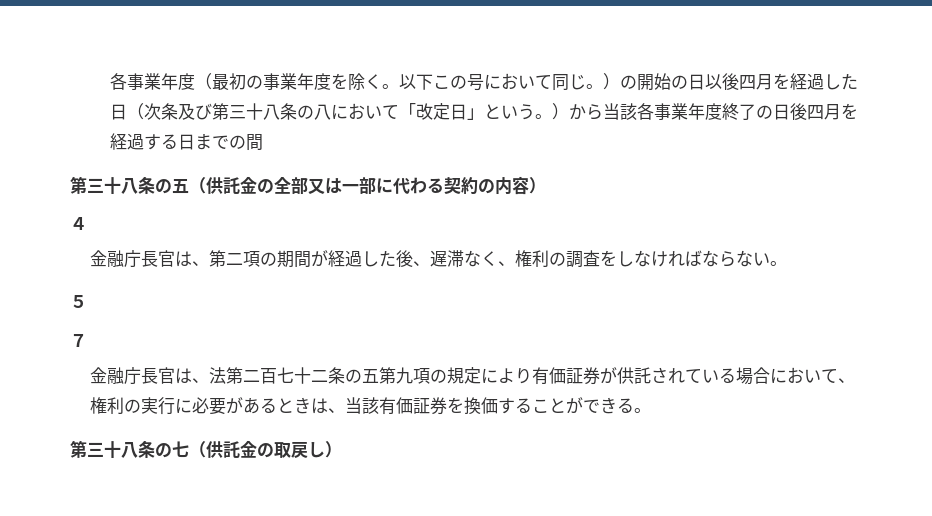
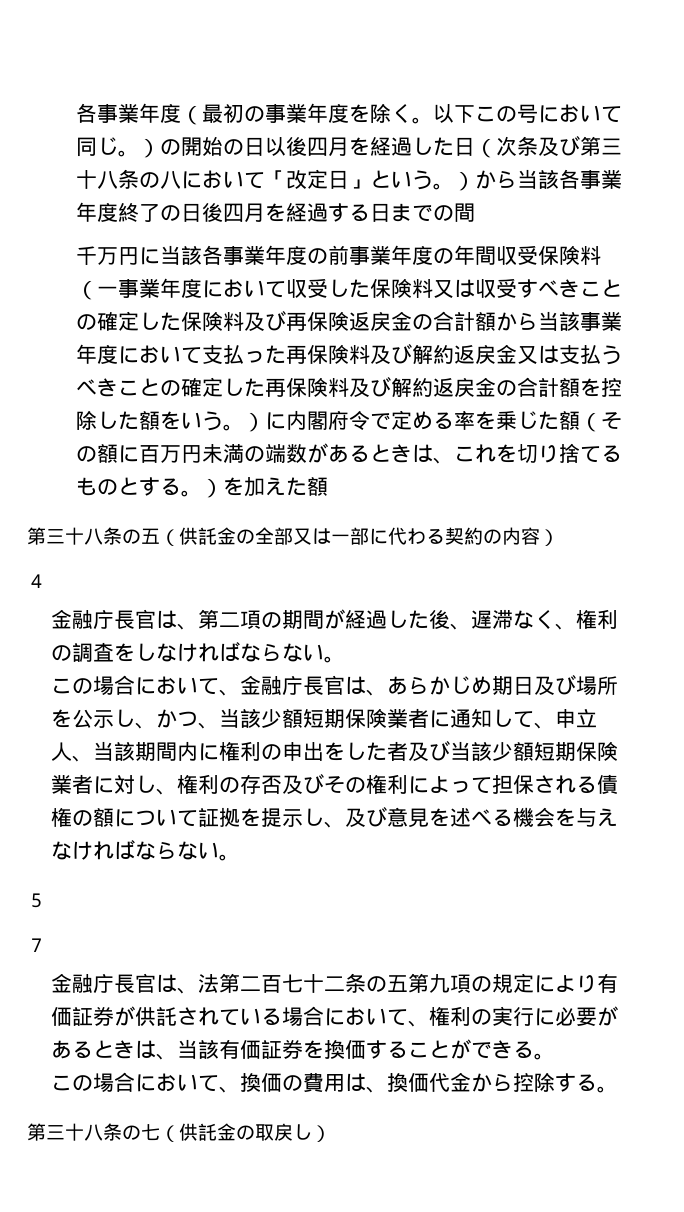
+ 千万円に当該各事業年度の前事業年度の年間収受保険料（一事業年度において収受した保険料又は収受すべきことの確定した保険料及び再保険返戻金の合計額から当該事業年度において支払った再保険料及び解約返戻金又は支払うべきことの確定した再保険料及び解約返戻金の合計額を控除した額をいう。）に内閣府令で定める率を乗じた額（その額に百万円未満の端数があるときは、これを切り捨てるものとする。）を加えた額
+ この場合において、金融庁長官は、あらかじめ期日及び場所を公示し、かつ、当該少額短期保険業者に通知して、申立人、当該期間内に権利の申出をした者及び当該少額短期保険業者に対し、権利の存否及びその権利によって担保される債権の額について証拠を提示し、及び意見を述べる機会を与えなければならない。
+ この場合において、換価の費用は、換価代金から控除する。

